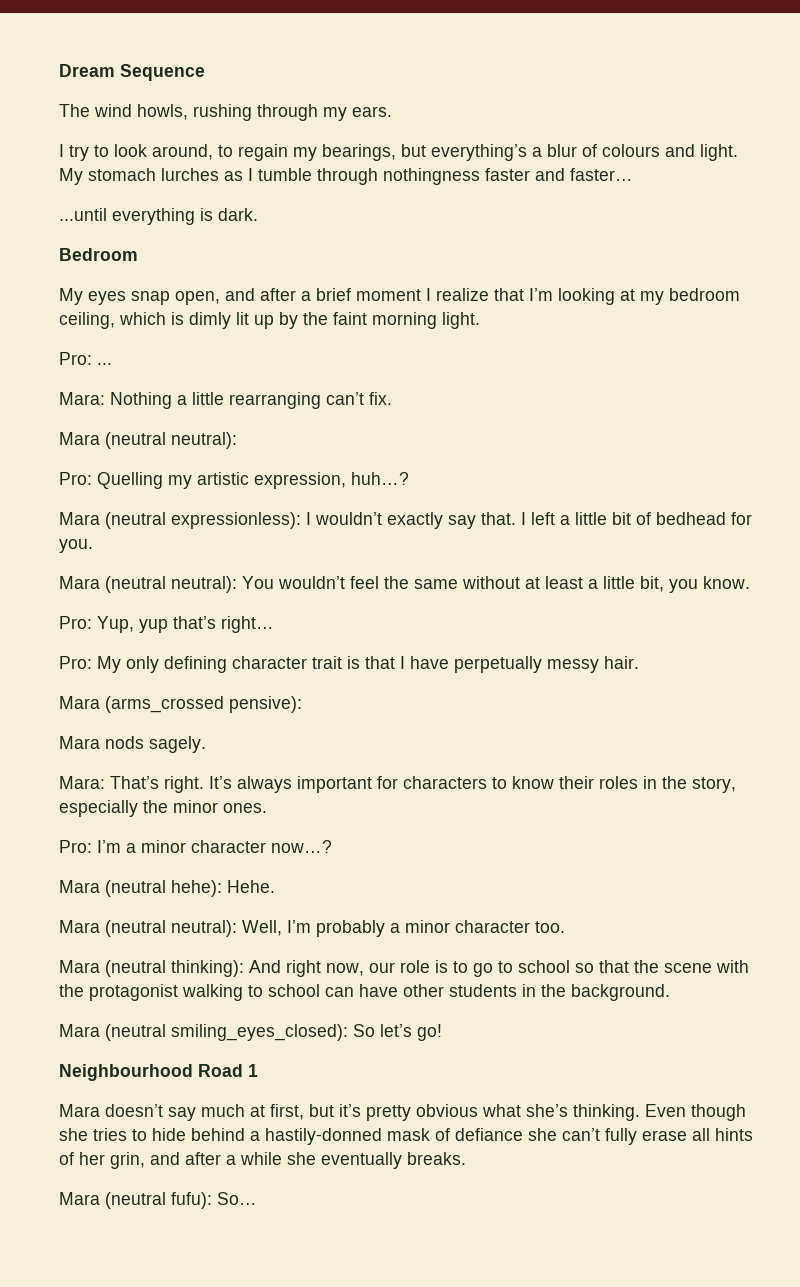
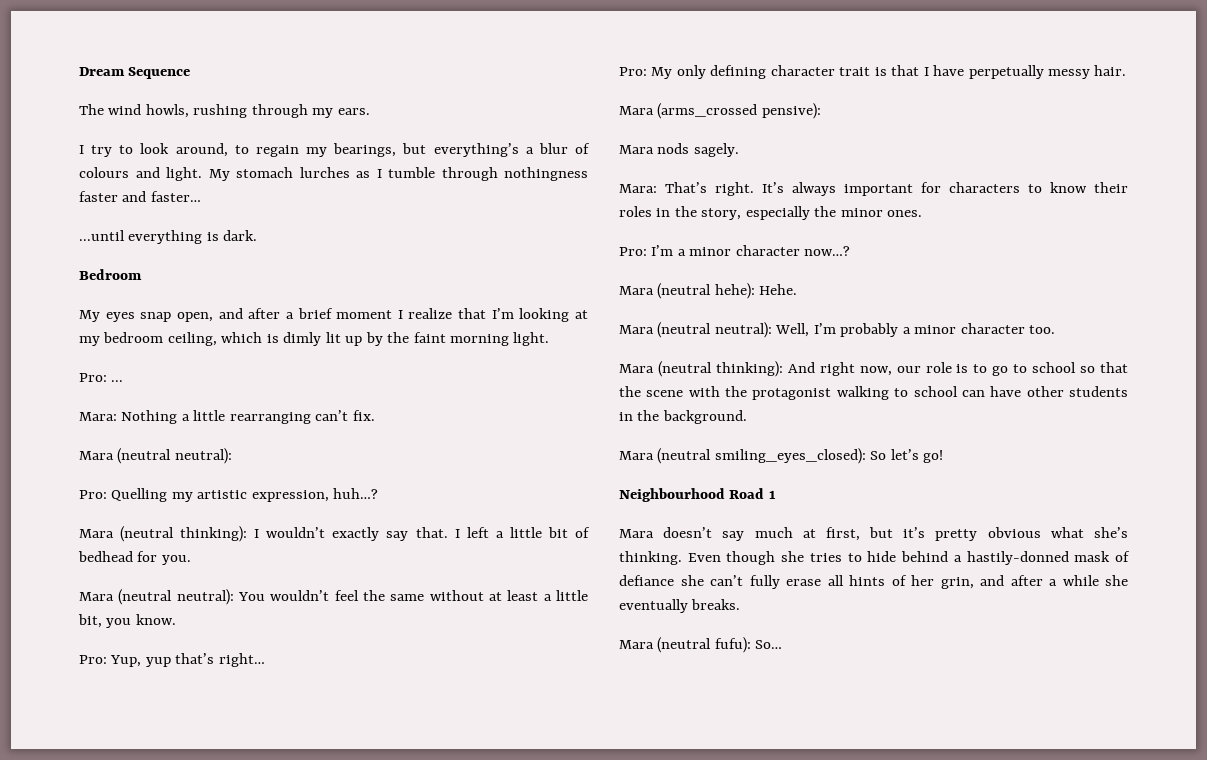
- Mara (neutral expressionless): I wouldn’t exactly say that.
+ Mara (neutral thinking): I wouldn’t exactly say that.

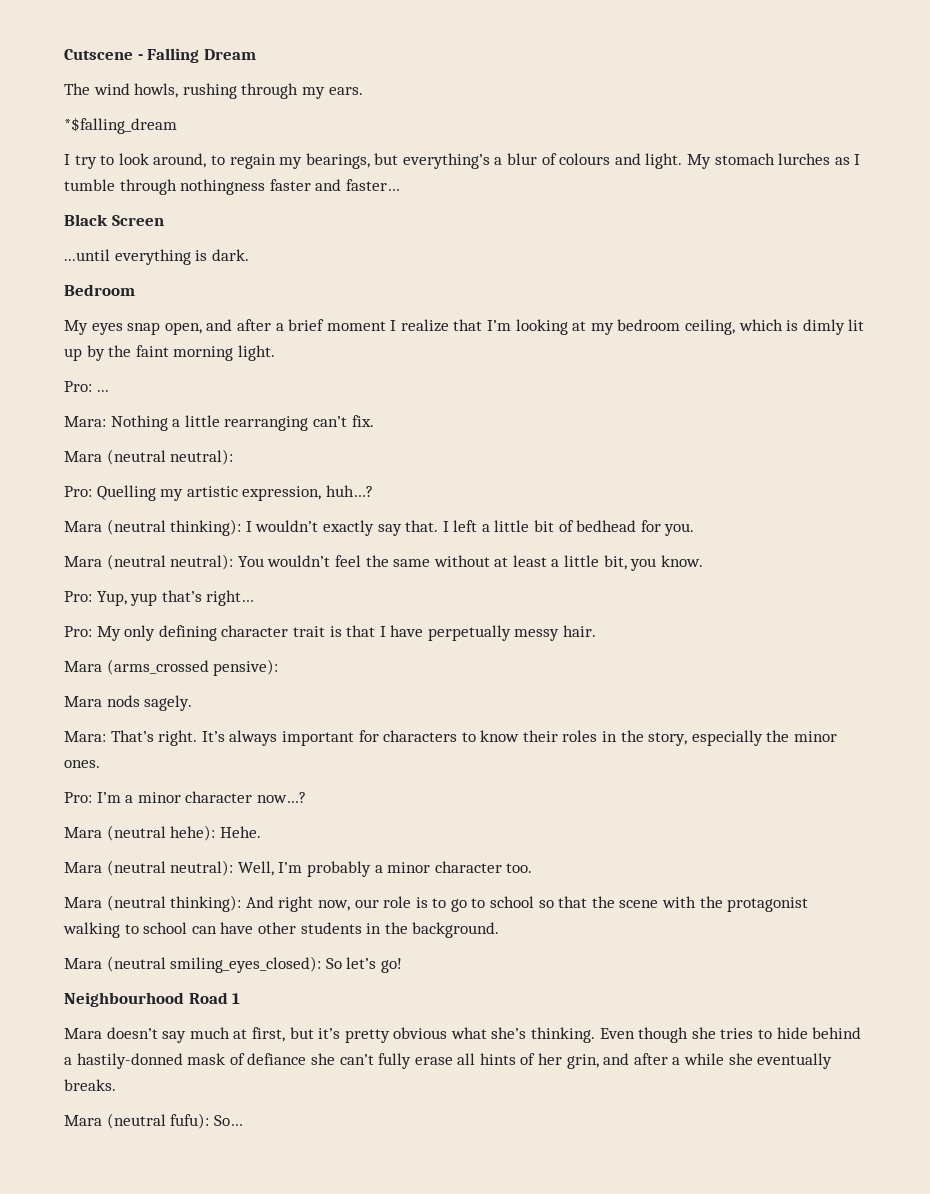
- Dream Sequence
+ Cutscene - Falling Dream
+ *$falling_dream
+ Black Screen

